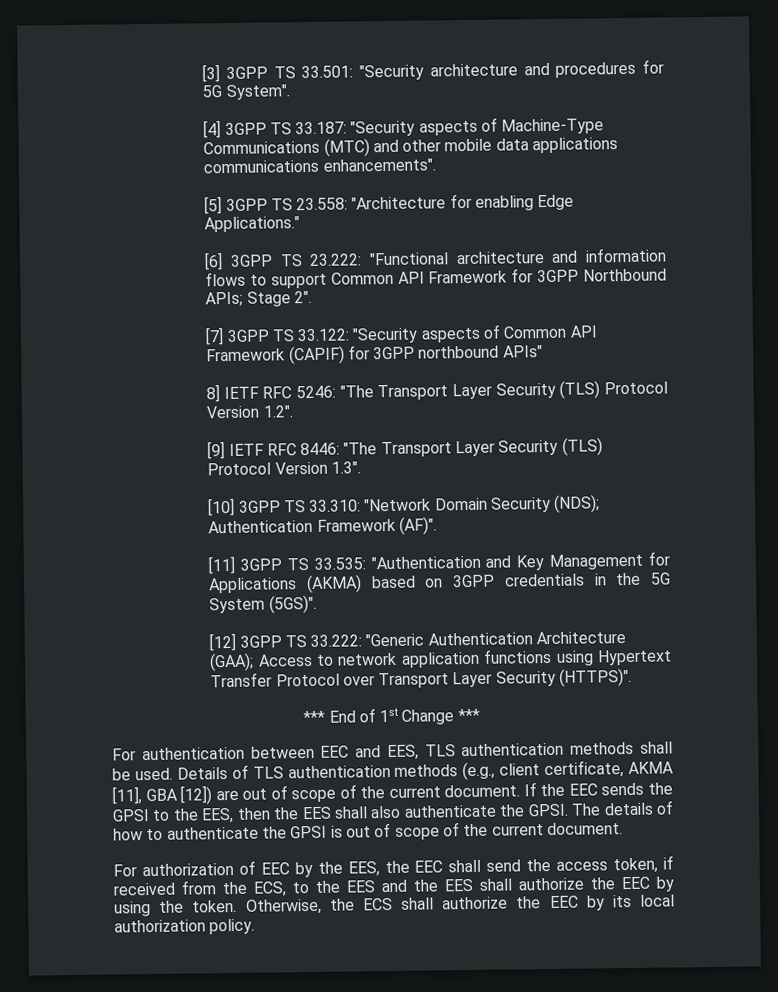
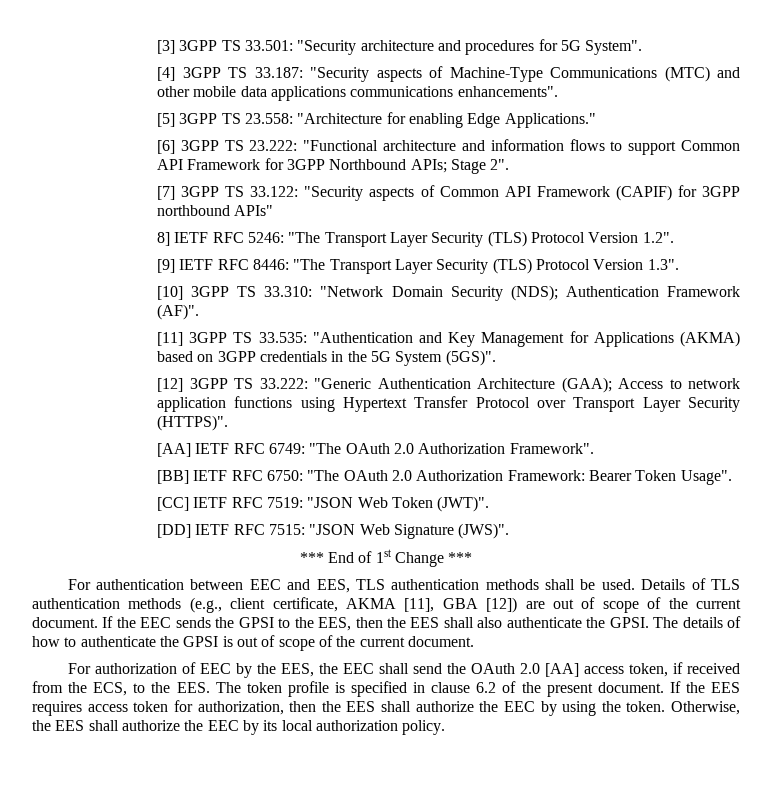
+ [AA] IETF RFC 6749: "The OAuth 2.0 Authorization Framework".
+ [BB] IETF RFC 6750: "The OAuth 2.0 Authorization Framework: Bearer Token Usage".
+ [CC] IETF RFC 7519: "JSON Web Token (JWT)".
+ [DD] IETF RFC 7515: "JSON Web Signature (JWS)".
- For authorization of EEC by the EES, the EEC shall send the access token, if received from the ECS, to the EES and the EES shall authorize the EEC by using the token.
+ For authorization of EEC by the EES, the EEC shall send the OAuth 2.0 [AA] access token, if received from the ECS, to the EES. The token profile is specified in clause 6.2 of the present document. If the EES requires access token for authorization, then the EES shall authorize the EEC by using the token.
- Otherwise, the ECS shall authorize the EEC by its local authorization policy.
+ Otherwise, the EES shall authorize the EEC by its local authorization policy.

